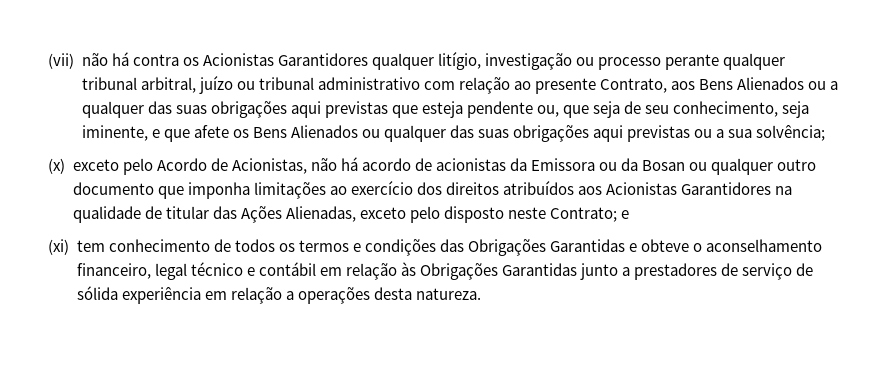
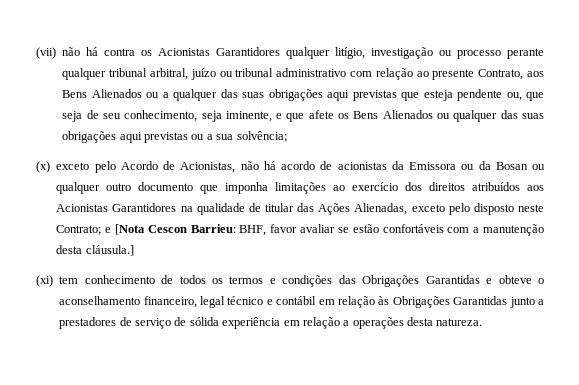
- (x) exceto pelo Acordo de Acionistas, não há acordo de acionistas da Emissora ou da Bosan ou qualquer outro documento que imponha limitações ao exercício dos direitos atribuídos aos Acionistas Garantidores na qualidade de titular das Ações Alienadas, exceto pelo disposto neste Contrato; e
+ (x) exceto pelo Acordo de Acionistas, não há acordo de acionistas da Emissora ou da Bosan ou qualquer outro documento que imponha limitações ao exercício dos direitos atribuídos aos Acionistas Garantidores na qualidade de titular das Ações Alienadas, exceto pelo disposto neste Contrato; e [Nota Cescon Barrieu: BHF, favor avaliar se estão confortáveis com a manutenção desta cláusula.]

